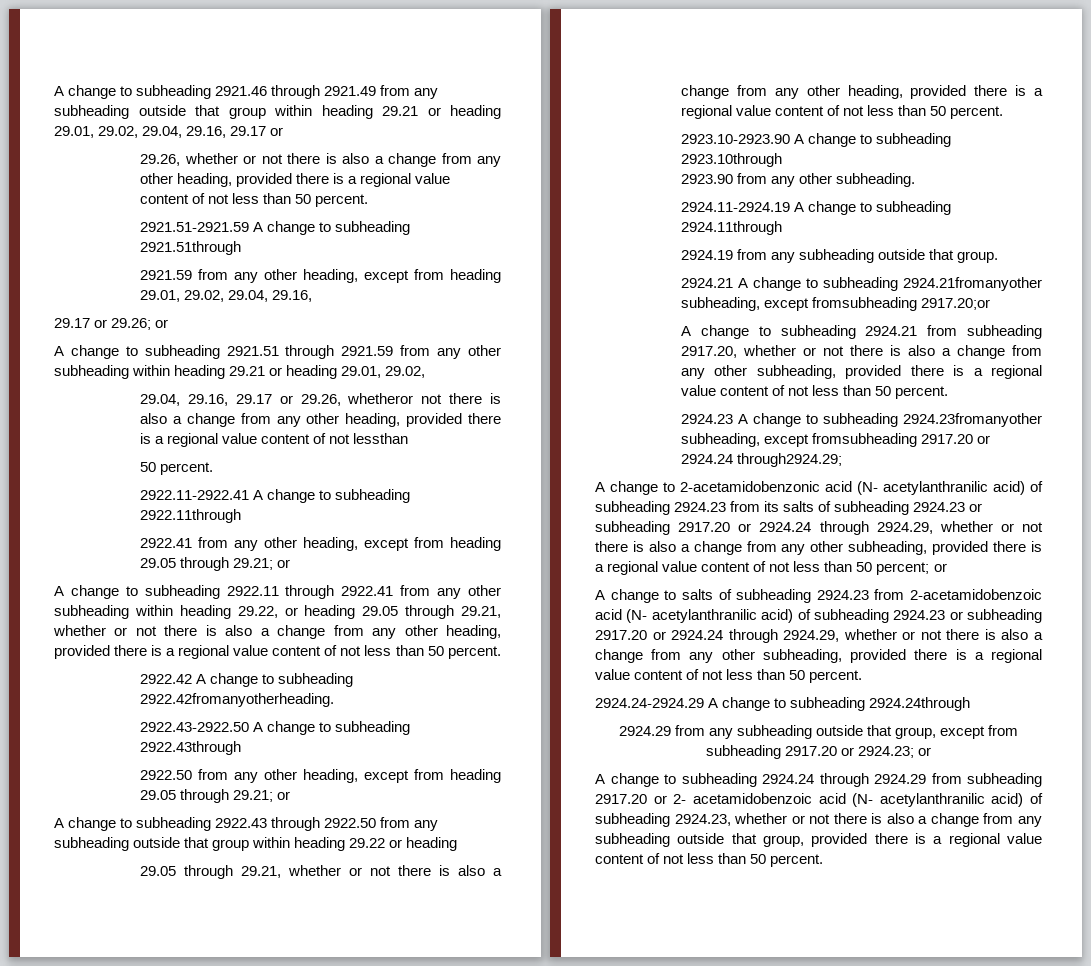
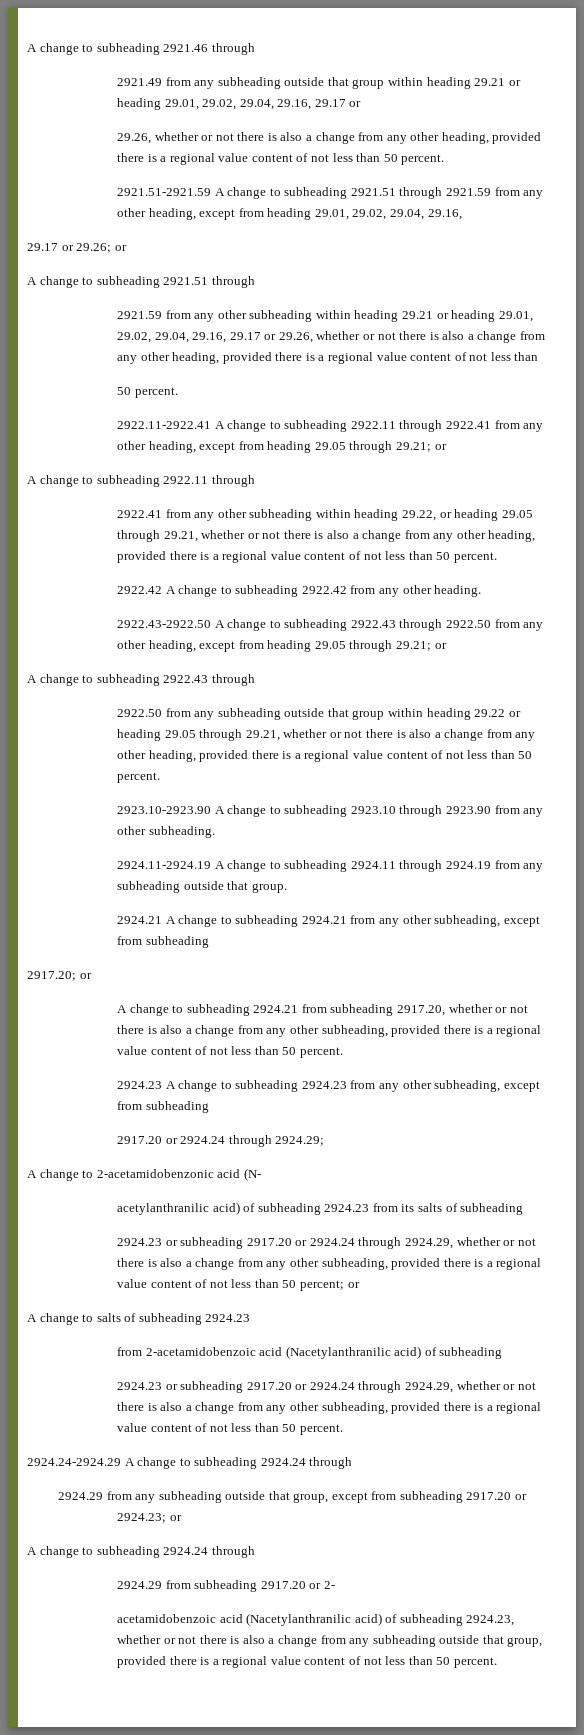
- A change to subheading 2921.46 through 2921.49 from any subheading outside that group within heading 29.21 or heading 29.01, 29.02, 29.04, 29.16, 29.17 or
+ A change to subheading 2921.46 through
+ 2921.49 from any subheading outside that group within heading 29.21 or heading 29.01, 29.02, 29.04, 29.16, 29.17 or
- 2921.51-2921.59 A change to subheading 2921.51through
- 2921.59 from any other heading, except from heading 29.01, 29.02, 29.04, 29.16,
+ 2921.51-2921.59 A change to subheading 2921.51 through 2921.59 from any other heading, except from heading 29.01, 29.02, 29.04, 29.16,
  29.17 or 29.26; or
- A change to subheading 2921.51 through 2921.59 from any other subheading within heading 29.21 or heading 29.01, 29.02,
- 29.04, 29.16, 29.17 or 29.26, whetheror not there is also a change from any other heading, provided there is a regional value content of not lessthan
+ A change to subheading 2921.51 through
+ 2921.59 from any other subheading within heading 29.21 or heading 29.01, 29.02, 29.04, 29.16, 29.17 or 29.26, whether or not there is also a change from any other heading, provided there is a regional value content of not less than
- 2922.11-2922.41 A change to subheading 2922.11through
- 2922.41 from any other heading, except from heading 29.05 through 29.21; or
- A change to subheading 2922.11 through 2922.41 from any other subheading within heading 29.22, or heading 29.05 through 29.21, whether or not there is also a change from any other heading, provided there is a regional value content of not less than 50 percent.
+ 2922.11-2922.41 A change to subheading 2922.11 through 2922.41 from any other heading, except from heading 29.05 through 29.21; or
+ A change to subheading 2922.11 through
+ 2922.41 from any other subheading within heading 29.22, or heading 29.05 through 29.21, whether or not there is also a change from any other heading, provided there is a regional value content of not less than 50 percent.
- 2922.42 A change to subheading 2922.42fromanyotherheading.
+ 2922.42 A change to subheading 2922.42 from any other heading.
- 2922.43-2922.50 A change to subheading 2922.43through
- 2922.50 from any other heading, except from heading 29.05 through 29.21; or
- A change to subheading 2922.43 through 2922.50 from any subheading outside that group within heading 29.22 or heading
- 29.05 through 29.21, whether or not there is also a change from any other heading, provided there is a regional value content of not less than 50 percent.
+ 2922.43-2922.50 A change to subheading 2922.43 through 2922.50 from any other heading, except from heading 29.05 through 29.21; or
+ A change to subheading 2922.43 through
+ 2922.50 from any subheading outside that group within heading 29.22 or heading 29.05 through 29.21, whether or not there is also a change from any other heading, provided there is a regional value content of not less than 50 percent.
- 2923.10-2923.90 A change to subheading 2923.10through
- 2923.90 from any other subheading.
+ 2923.10-2923.90 A change to subheading 2923.10 through 2923.90 from any other subheading.
- 2924.11-2924.19 A change to subheading 2924.11through
- 2924.19 from any subheading outside that group.
+ 2924.11-2924.19 A change to subheading 2924.11 through 2924.19 from any subheading outside that group.
- 2924.21 A change to subheading 2924.21fromanyother subheading, except fromsubheading 2917.20;or
+ 2924.21 A change to subheading 2924.21 from any other subheading, except from subheading
+ 2917.20; or
- 2924.23 A change to subheading 2924.23fromanyother subheading, except fromsubheading 2917.20 or 2924.24 through2924.29;
+ 2924.23 A change to subheading 2924.23 from any other subheading, except from subheading
+ 2917.20 or 2924.24 through 2924.29;
- A change to 2-acetamidobenzonic acid (N- acetylanthranilic acid) of subheading 2924.23 from its salts of subheading 2924.23 or subheading 2917.20 or 2924.24 through 2924.29, whether or not there is also a change from any other subheading, provided there is a regional value content of not less than 50 percent; or
+ A change to 2-acetamidobenzonic acid (N-
+ acetylanthranilic acid) of subheading 2924.23 from its salts of subheading
+ 2924.23 or subheading 2917.20 or 2924.24 through 2924.29, whether or not there is also a change from any other subheading, provided there is a regional value content of not less than 50 percent; or
- A change to salts of subheading 2924.23 from 2-acetamidobenzoic acid (N- acetylanthranilic acid) of subheading 2924.23 or subheading 2917.20 or 2924.24 through 2924.29, whether or not there is also a change from any other subheading, provided there is a regional value content of not less than 50 percent.
+ A change to salts of subheading 2924.23
+ from 2-acetamidobenzoic acid (Nacetylanthranilic acid) of subheading
+ 2924.23 or subheading 2917.20 or 2924.24 through 2924.29, whether or not there is also a change from any other subheading, provided there is a regional value content of not less than 50 percent.
- 2924.24-2924.29 A change to subheading 2924.24through
+ 2924.24-2924.29 A change to subheading 2924.24 through
- 2924.29 from any subheading outside that group, except from subheading 2917.20 or 2924.23; or
- A change to subheading 2924.24 through 2924.29 from subheading 2917.20 or 2- acetamidobenzoic acid (N- acetylanthranilic acid) of subheading 2924.23, whether or not there is also a change from any subheading outside that group, provided there is a regional value content of not less than 50 percent.
+ 2924.29 from any subheading outside that group, except from subheading 2917.20 or
+ 2924.23; or
+ A change to subheading 2924.24 through
+ 2924.29 from subheading 2917.20 or 2-
+ acetamidobenzoic acid (Nacetylanthranilic acid) of subheading 2924.23, whether or not there is also a change from any subheading outside that group, provided there is a regional value content of not less than 50 percent.

